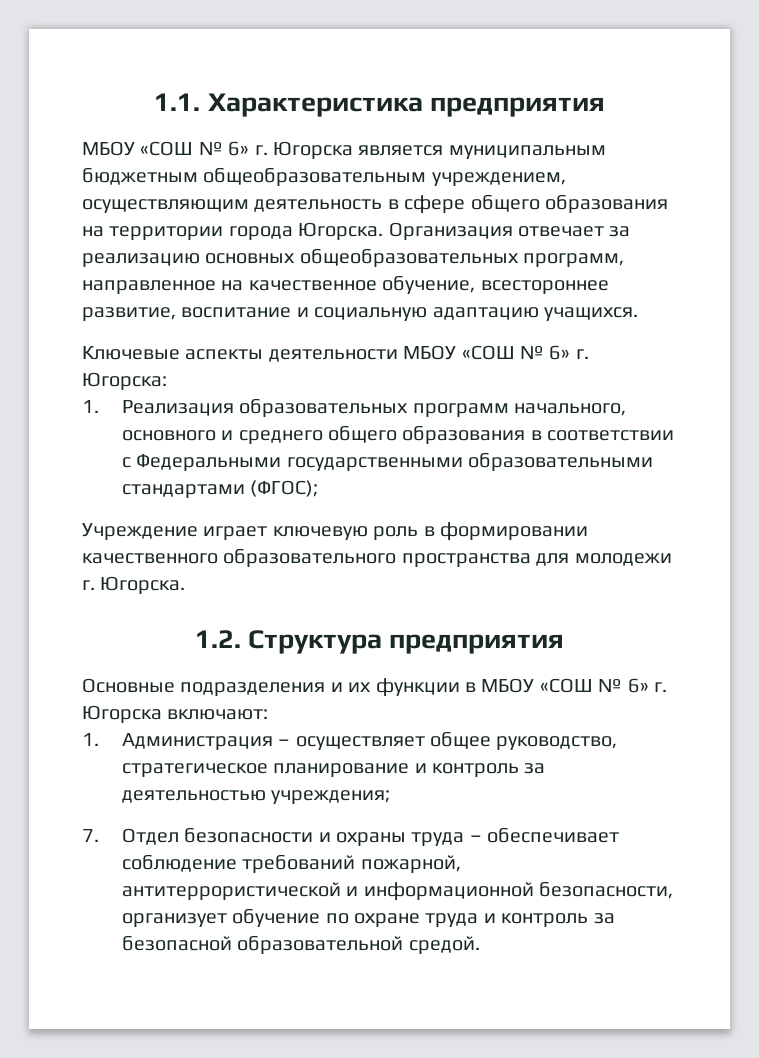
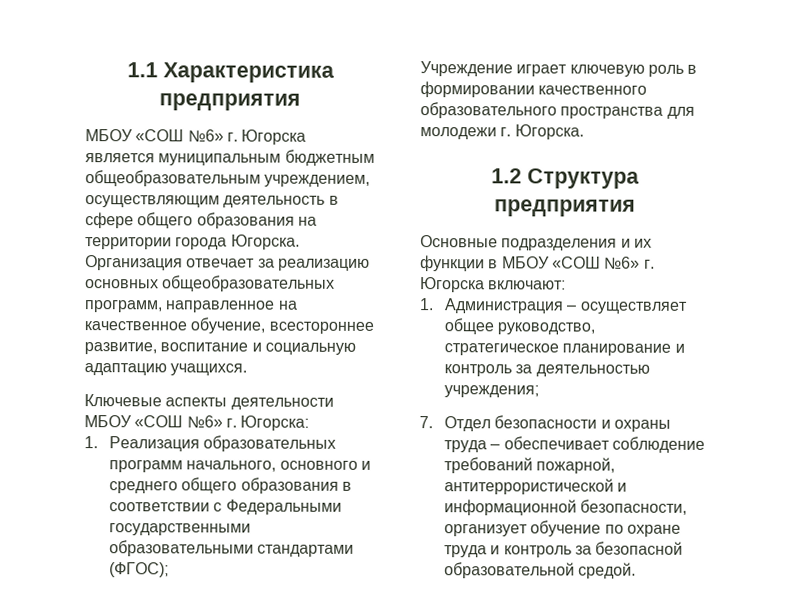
- 1.1. Характеристика предприятия
+ 1.1 Характеристика предприятия
- МБОУ «СОШ № 6» г. Югорска является муниципальным бюджетным общеобразовательным учреждением, осуществляющим деятельность в сфере общего образования на территории города Югорска.
+ МБОУ «СОШ №6» г. Югорска является муниципальным бюджетным общеобразовательным учреждением, осуществляющим деятельность в сфере общего образования на территории города Югорска.
- Ключевые аспекты деятельности МБОУ «СОШ № 6» г. Югорска:
+ Ключевые аспекты деятельности МБОУ «СОШ №6» г. Югорска:
- 1.2. Структура предприятия
+ 1.2 Структура предприятия
- Основные подразделения и их функции в МБОУ «СОШ № 6» г. Югорска включают:
+ Основные подразделения и их функции в МБОУ «СОШ №6» г. Югорска включают:

